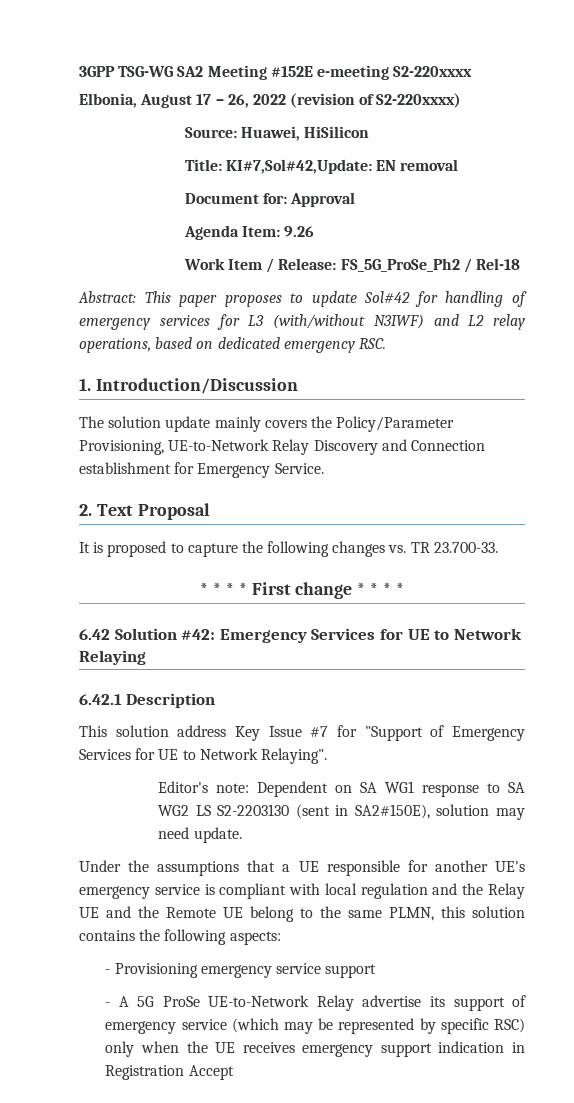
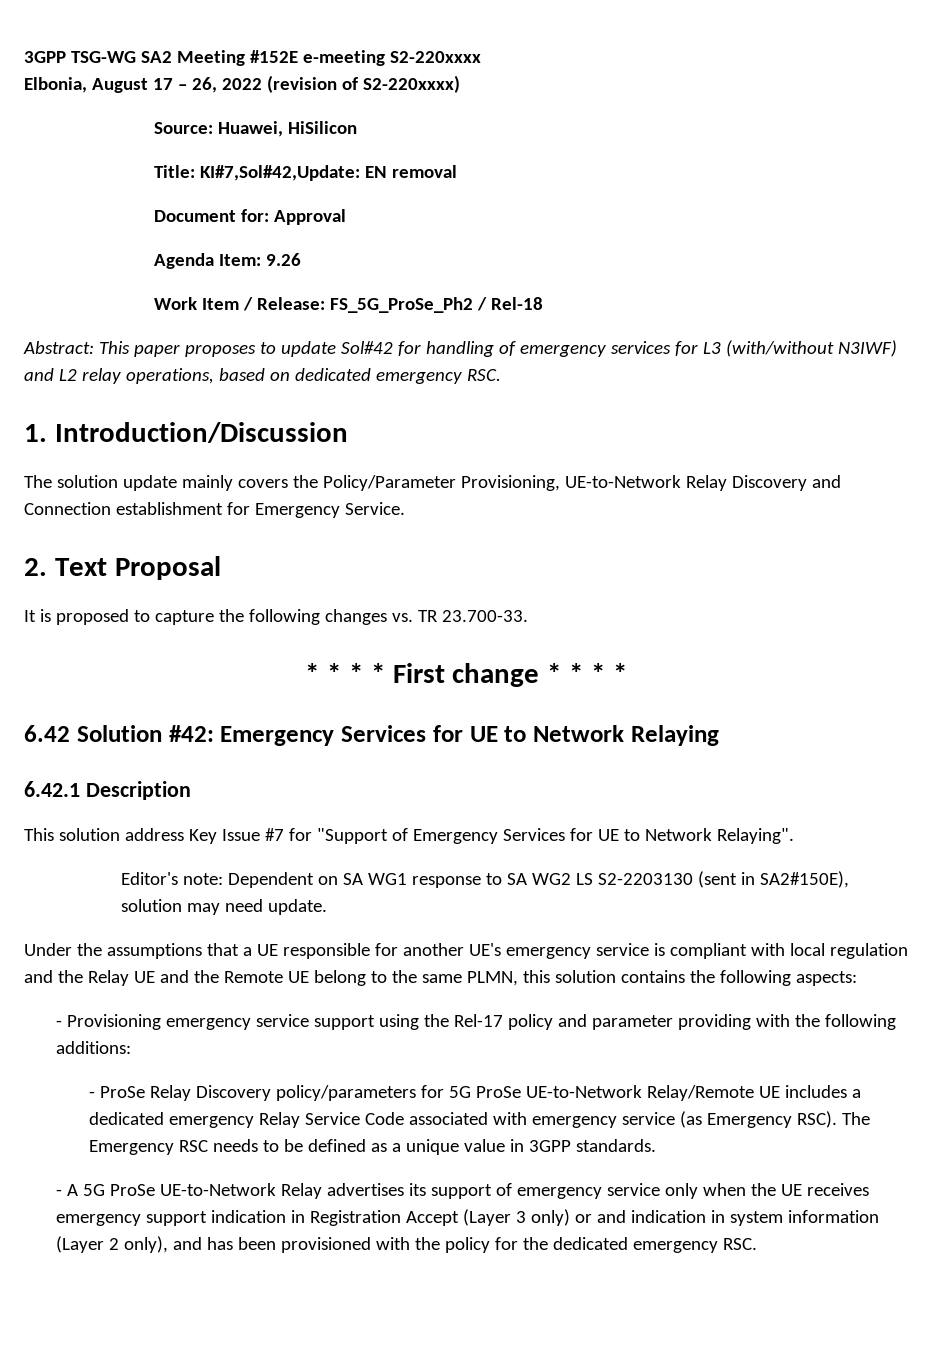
- - Provisioning emergency service support
+ - Provisioning emergency service support using the Rel-17 policy and parameter providing with the following additions:
+ - ProSe Relay Discovery policy/parameters for 5G ProSe UE-to-Network Relay/Remote UE includes a dedicated emergency Relay Service Code associated with emergency service (as Emergency RSC). The Emergency RSC needs to be defined as a unique value in 3GPP standards.
- - A 5G ProSe UE-to-Network Relay advertise its support of emergency service (which may be represented by specific RSC) only when the UE receives emergency support indication in Registration Accept
+ - A 5G ProSe UE-to-Network Relay advertises its support of emergency service only when the UE receives emergency support indication in Registration Accept (Layer 3 only) or and indication in system information (Layer 2 only), and has been provisioned with the policy for the dedicated emergency RSC.

